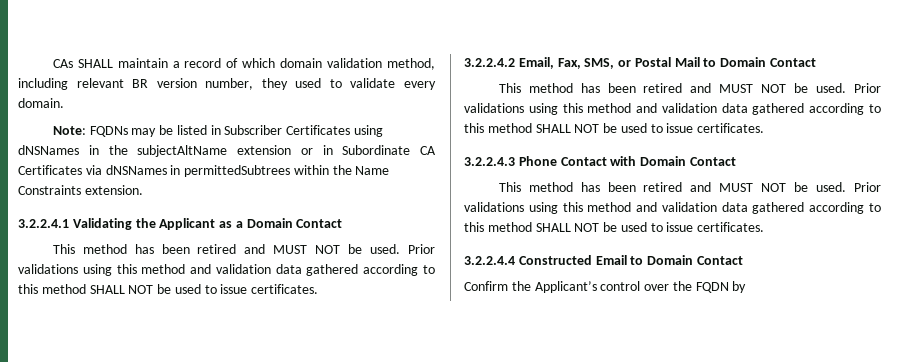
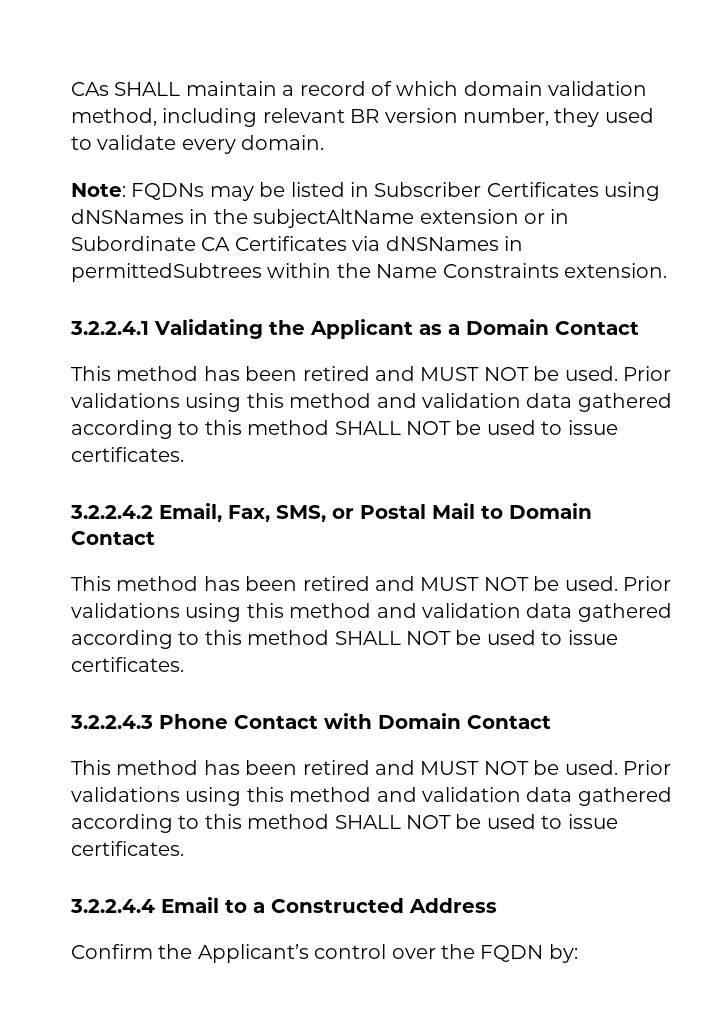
- 3.2.2.4.4 Constructed Email to Domain Contact
+ 3.2.2.4.4 Email to a Constructed Address
- Confirm the Applicant’s control over the FQDN by
+ Confirm the Applicant’s control over the FQDN by:

